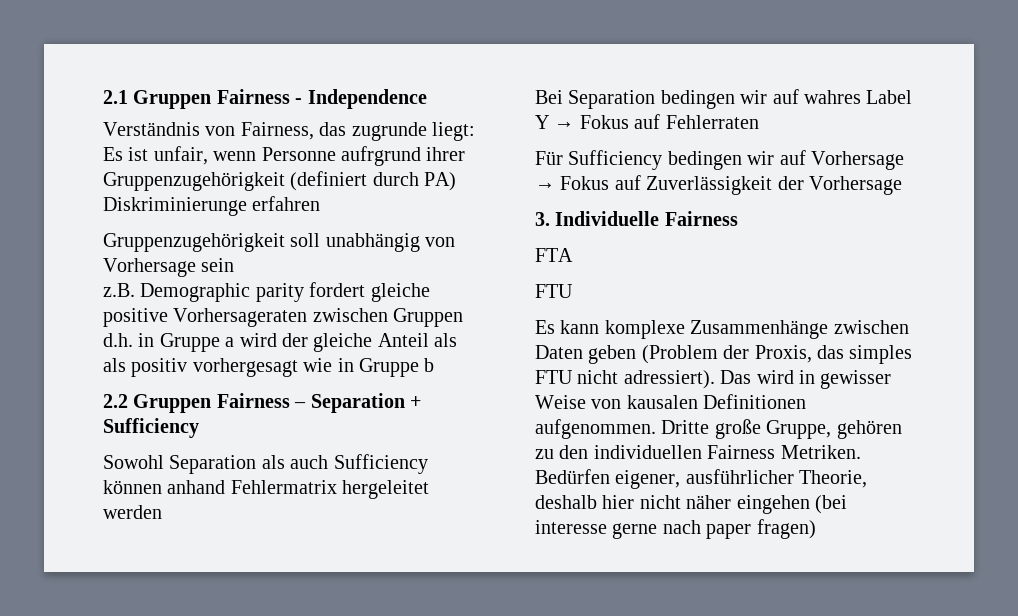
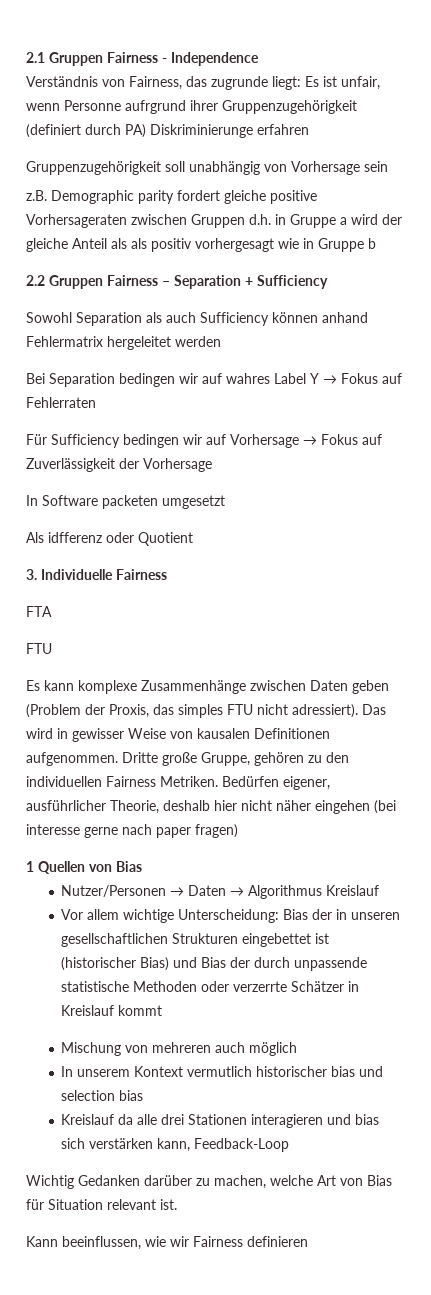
+ In Software packeten umgesetzt
+ Als idfferenz oder Quotient
+ 1 Quellen von Bias
+ Nutzer/Personen → Daten → Algorithmus Kreislauf
+ Vor allem wichtige Unterscheidung: Bias der in unseren gesellschaftlichen Strukturen eingebettet ist (historischer Bias) und Bias der durch unpassende statistische Methoden oder verzerrte Schätzer in Kreislauf kommt
+ Mischung von mehreren auch möglich
+ In unserem Kontext vermutlich historischer bias und selection bias
+ Kreislauf da alle drei Stationen interagieren und bias sich verstärken kann, Feedback-Loop
+ Wichtig Gedanken darüber zu machen, welche Art von Bias für Situation relevant ist.
+ Kann beeinflussen, wie wir Fairness definieren

